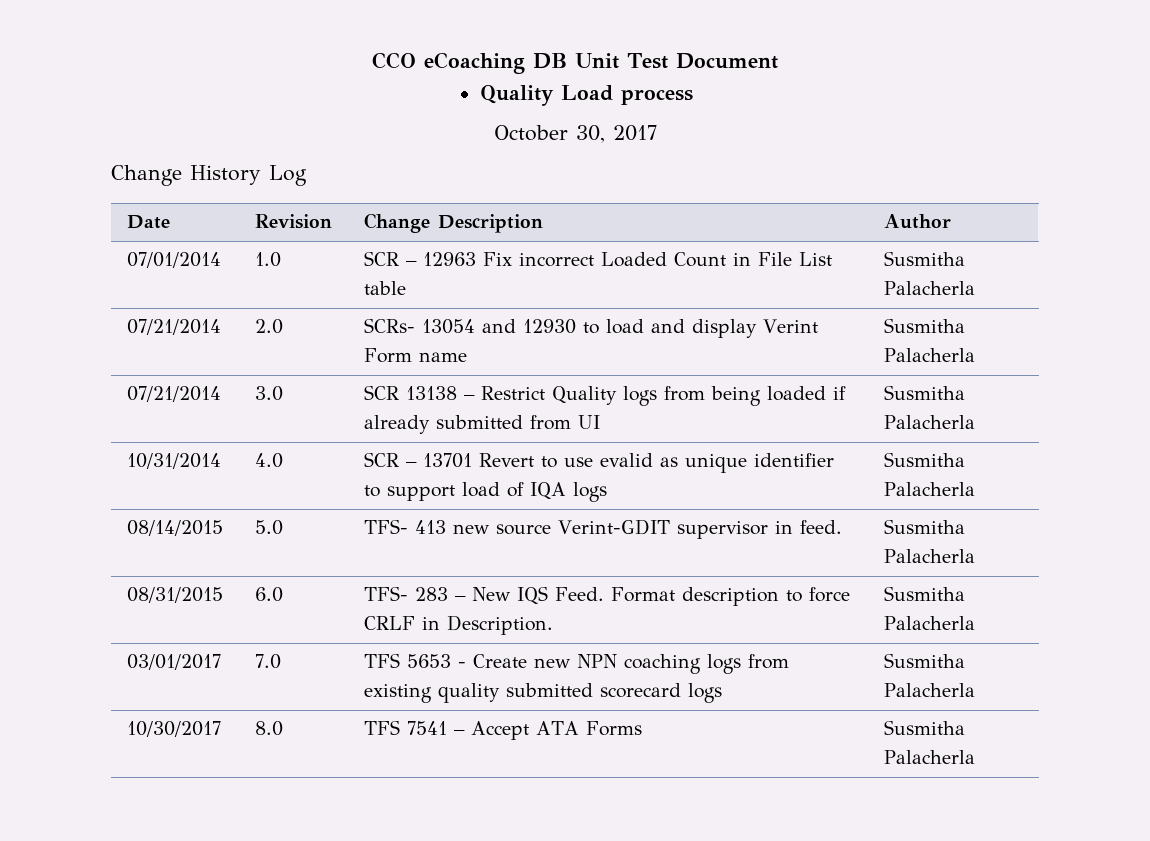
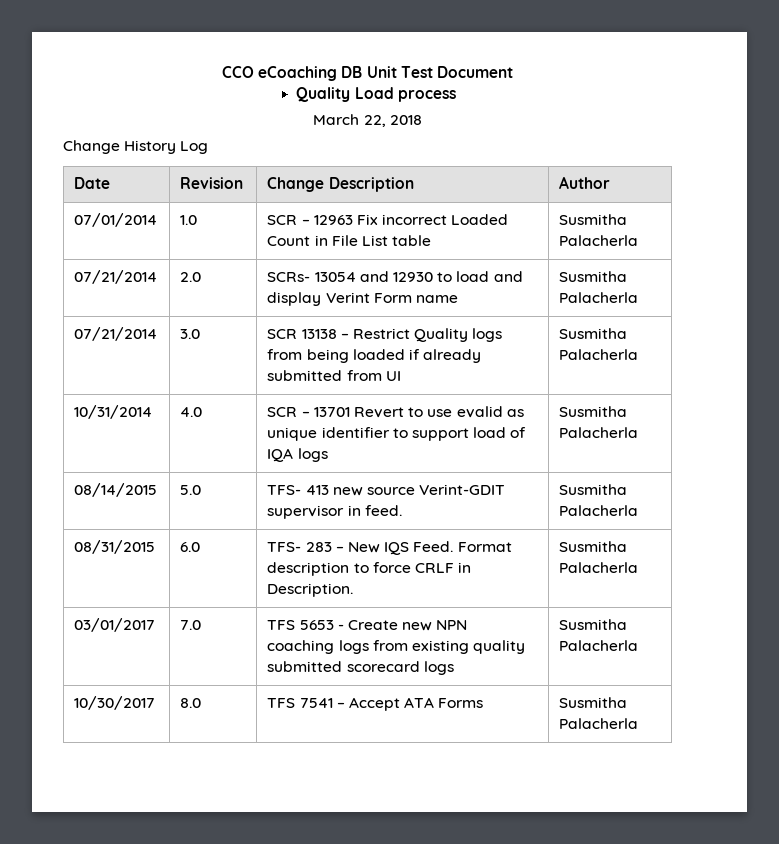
- October 30, 2017
+ March 22, 2018

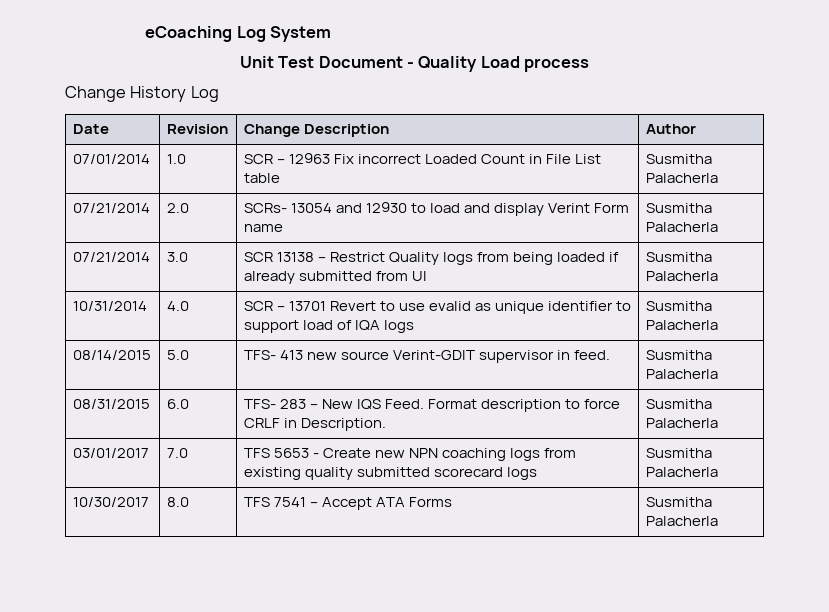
- CCO eCoaching DB Unit Test Document
- Quality Load process
+ eCoaching Log System
+ Unit Test Document - Quality Load process
- March 22, 2018

